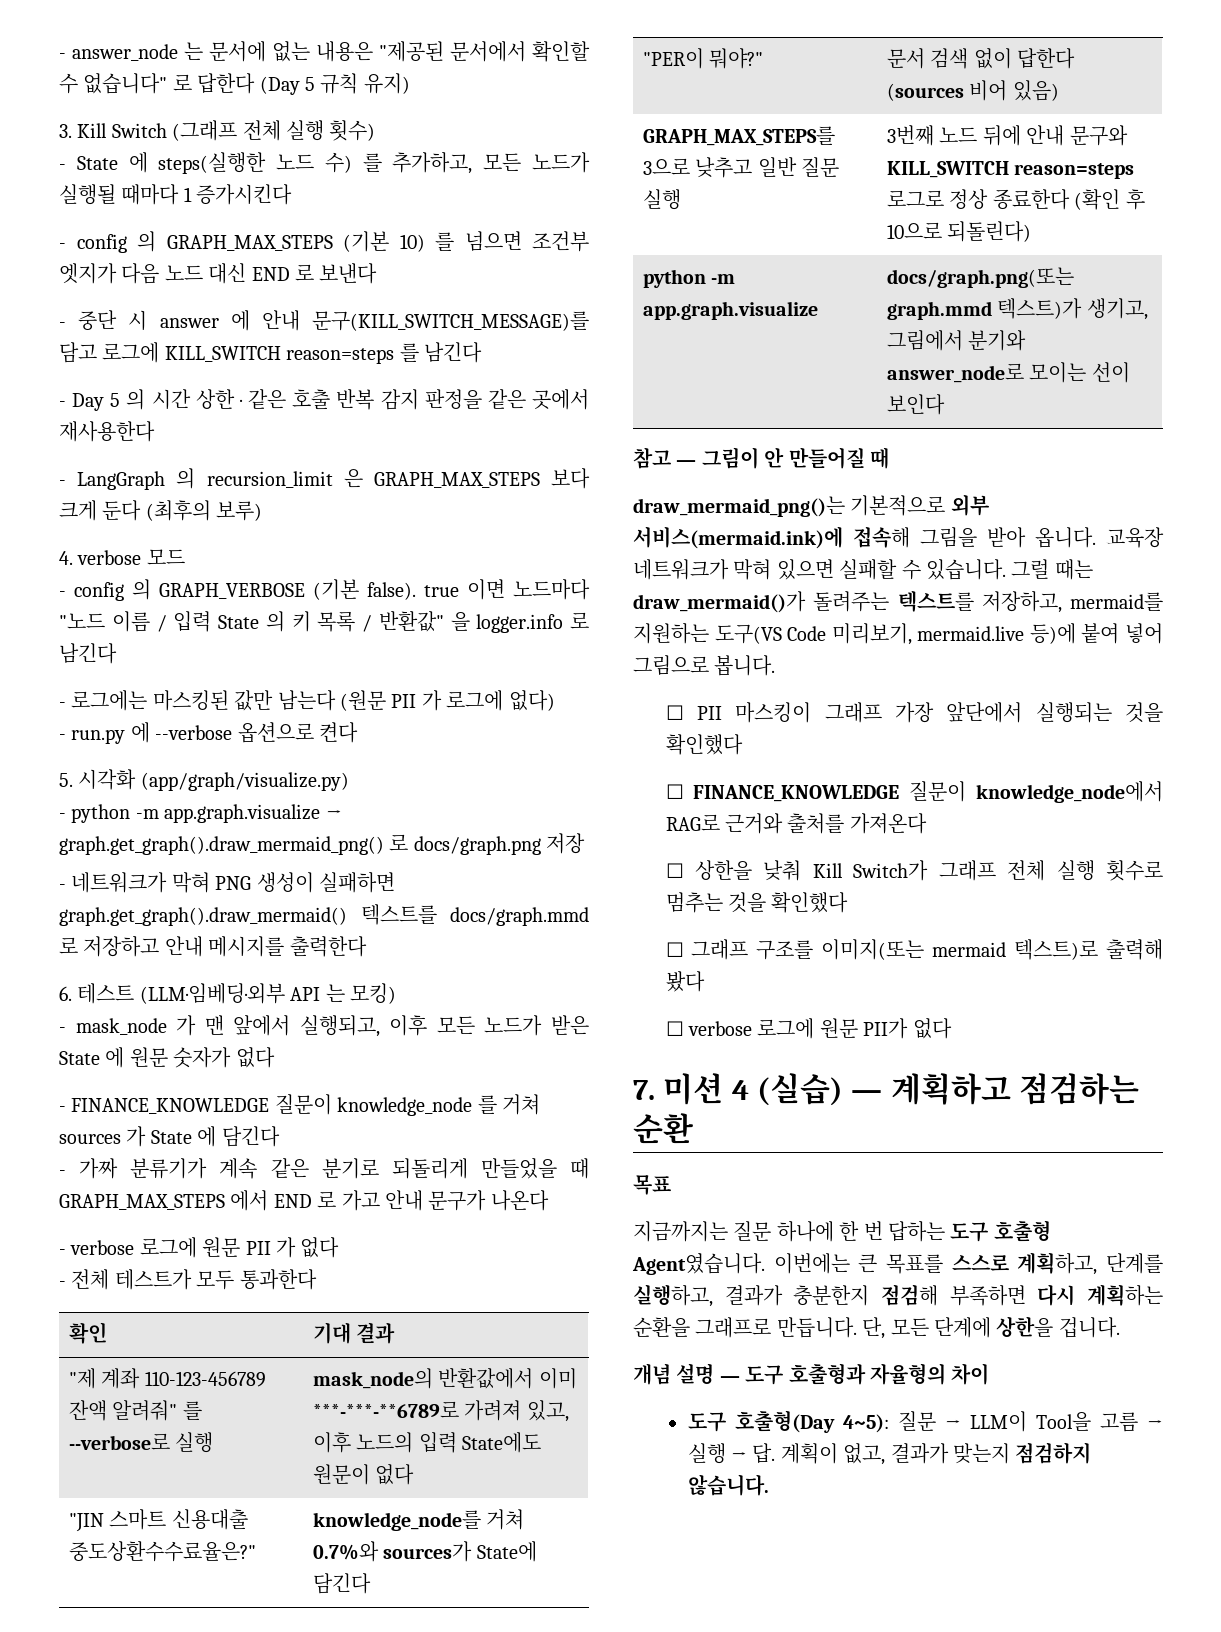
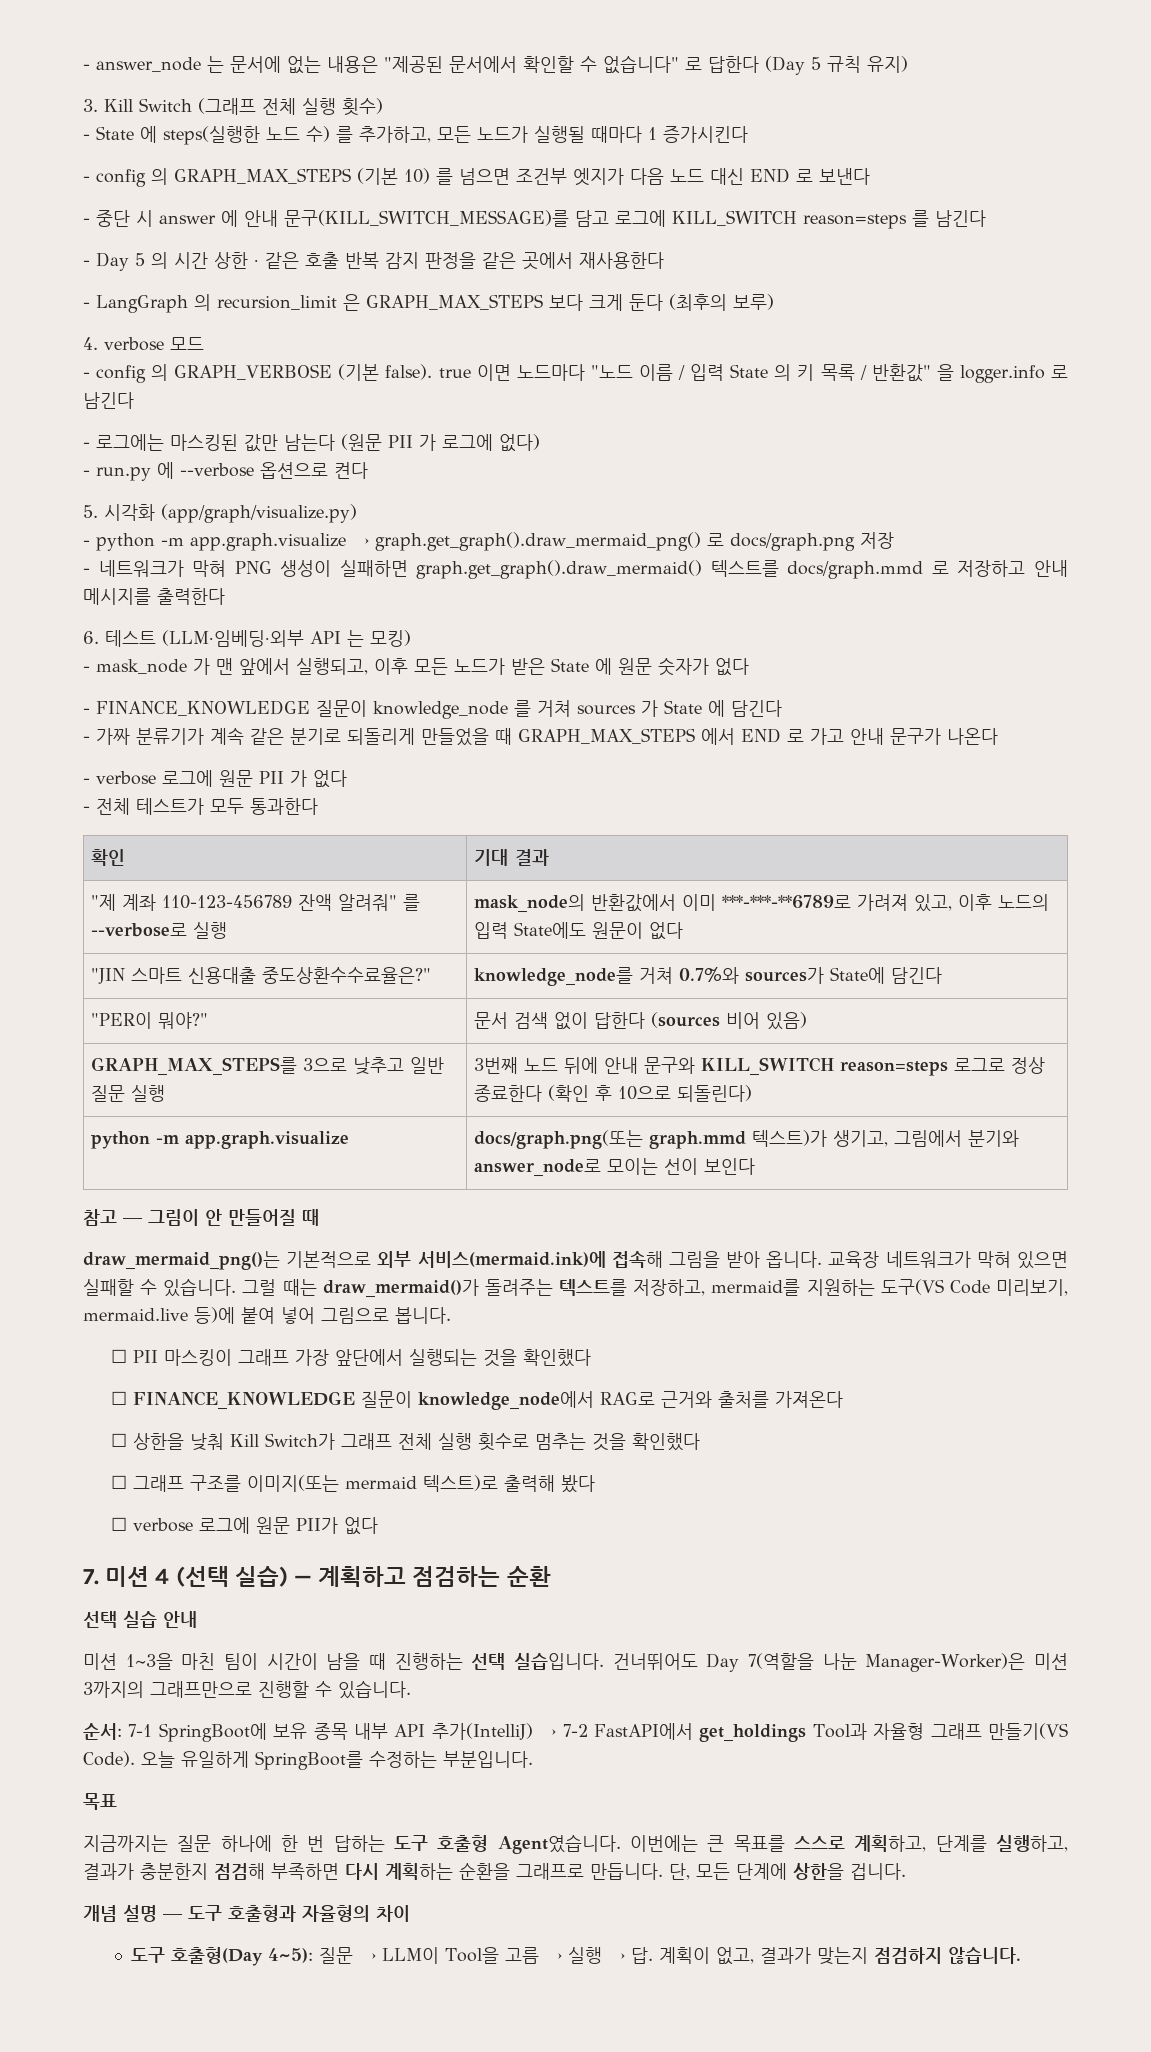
- 7. 미션 4 (실습) — 계획하고 점검하는 순환
+ 7. 미션 4 (선택 실습) — 계획하고 점검하는 순환
+ 선택 실습 안내
+ 미션 1~3을 마친 팀이 시간이 남을 때 진행하는 선택 실습입니다. 건너뛰어도 Day 7(역할을 나눈 Manager-Worker)은 미션 3까지의 그래프만으로 진행할 수 있습니다.
+ 순서: 7-1 SpringBoot에 보유 종목 내부 API 추가(IntelliJ) → 7-2 FastAPI에서 get_holdings Tool과 자율형 그래프 만들기(VS Code). 오늘 유일하게 SpringBoot를 수정하는 부분입니다.

